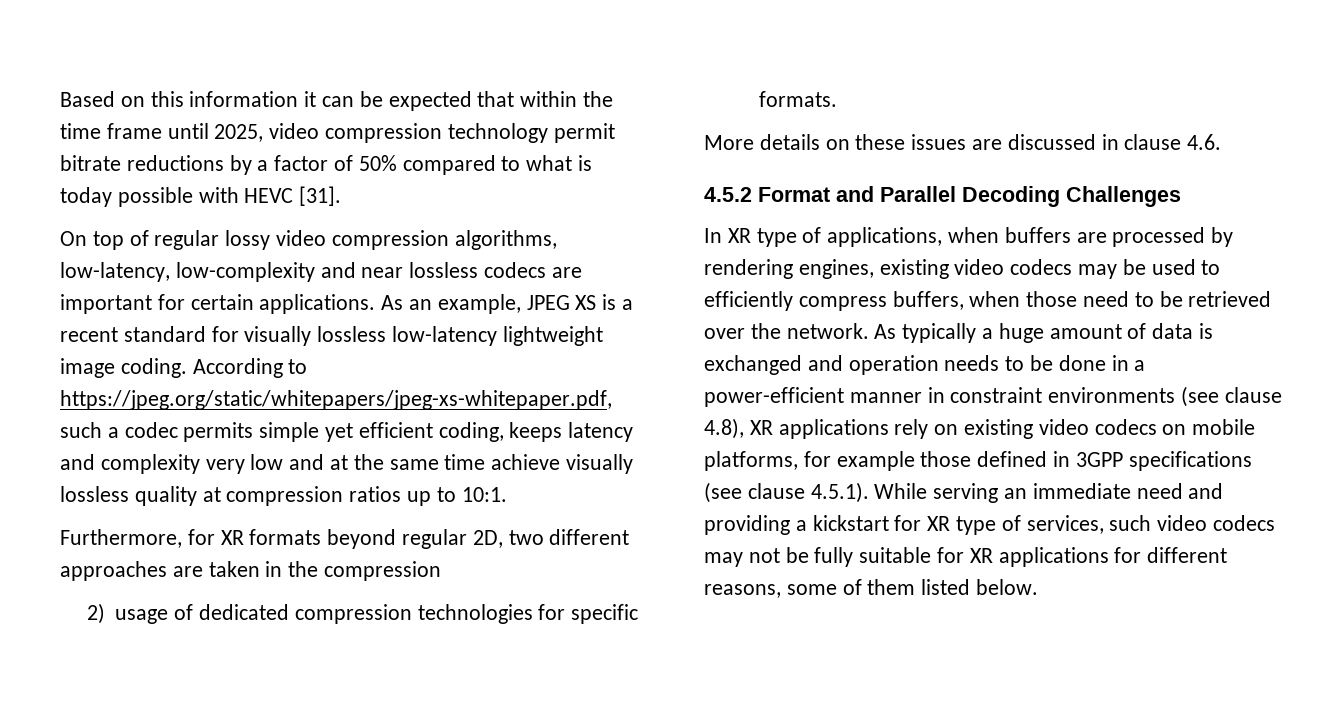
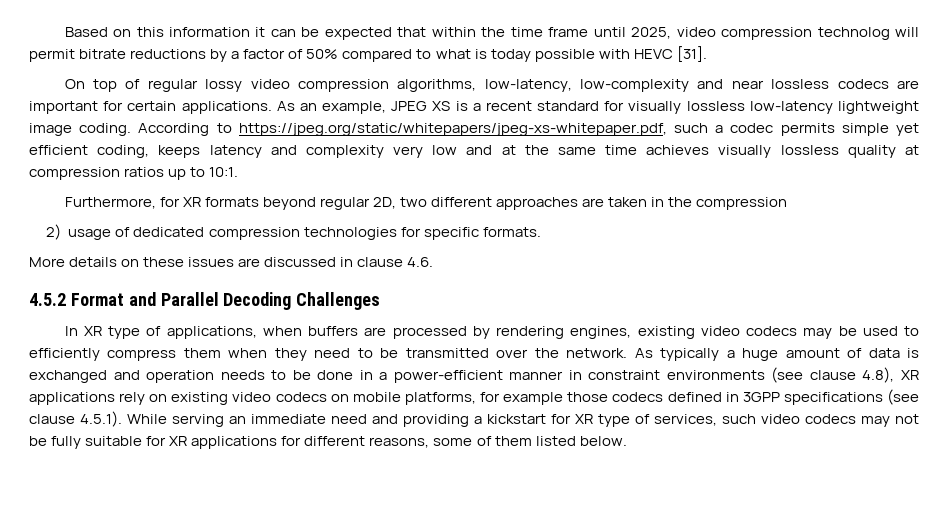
- Based on this information it can be expected that within the time frame until 2025, video compression technology permit bitrate reductions by a factor of 50% compared to what is today possible with HEVC [31].
+ Based on this information it can be expected that within the time frame until 2025, video compression technolog will permit bitrate reductions by a factor of 50% compared to what is today possible with HEVC [31].
- According to https://jpeg.org/static/whitepapers/jpeg-xs-whitepaper.pdf, such a codec permits simple yet efficient coding, keeps latency and complexity very low and at the same time achieve visually lossless quality at compression ratios up to 10:1.
+ According to https://jpeg.org/static/whitepapers/jpeg-xs-whitepaper.pdf, such a codec permits simple yet efficient coding, keeps latency and complexity very low and at the same time achieves visually lossless quality at compression ratios up to 10:1.
- In XR type of applications, when buffers are processed by rendering engines, existing video codecs may be used to efficiently compress buffers, when those need to be retrieved over the network.
+ In XR type of applications, when buffers are processed by rendering engines, existing video codecs may be used to efficiently compress them when they need to be transmitted over the network.
- As typically a huge amount of data is exchanged and operation needs to be done in a power-efficient manner in constraint environments (see clause 4.8), XR applications rely on existing video codecs on mobile platforms, for example those defined in 3GPP specifications (see clause 4.5.1). While serving an immediate need and providing a kickstart for XR type of services, such video codecs may not be fully suitable for XR applications for different reasons, some of them listed below.
+ As typically a huge amount of data is exchanged and operation needs to be done in a power-efficient manner in constraint environments (see clause 4.8), XR applications rely on existing video codecs on mobile platforms, for example those codecs defined in 3GPP specifications (see clause 4.5.1). While serving an immediate need and providing a kickstart for XR type of services, such video codecs may not be fully suitable for XR applications for different reasons, some of them listed below.

